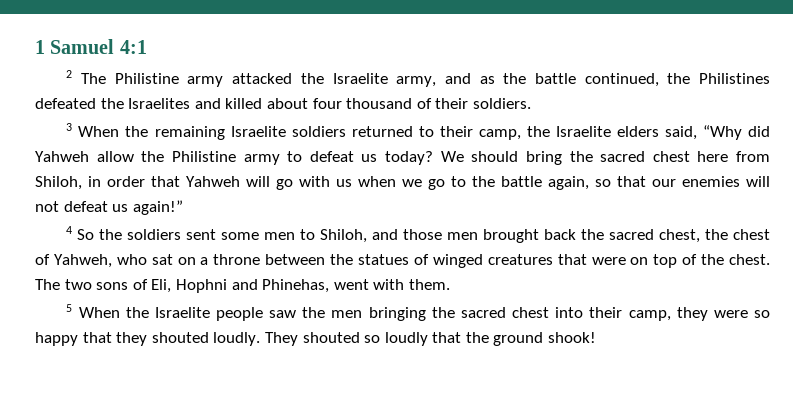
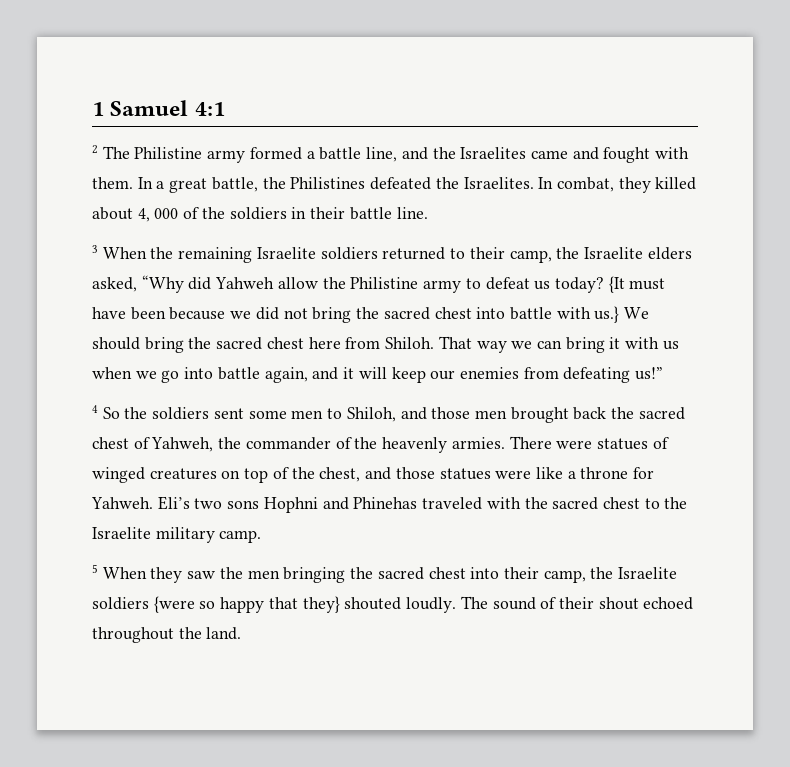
- 2 The Philistine army attacked the Israelite army, and as the battle continued, the Philistines defeated the Israelites and killed about four thousand of their soldiers.
+ 2 The Philistine army formed a battle line, and the Israelites came and fought with them. In a great battle, the Philistines defeated the Israelites. In combat, they killed about 4, 000 of the soldiers in their battle line.
- 3 When the remaining Israelite soldiers returned to their camp, the Israelite elders said, “Why did Yahweh allow the Philistine army to defeat us today?
+ 3 When the remaining Israelite soldiers returned to their camp, the Israelite elders asked, “Why did Yahweh allow the Philistine army to defeat us today?
- We should bring the sacred chest here from Shiloh, in order that Yahweh will go with us when we go to the battle again, so that our enemies will not defeat us again!”
+ {It must have been because we did not bring the sacred chest into battle with us.} We should bring the sacred chest here from Shiloh. That way we can bring it with us when we go into battle again, and it will keep our enemies from defeating us!”
- 4 So the soldiers sent some men to Shiloh, and those men brought back the sacred chest, the chest of Yahweh, who sat on a throne between the statues of winged creatures that were on top of the chest. The two sons of Eli, Hophni and Phinehas, went with them.
+ 4 So the soldiers sent some men to Shiloh, and those men brought back the sacred chest of Yahweh, the commander of the heavenly armies. There were statues of winged creatures on top of the chest, and those statues were like a throne for Yahweh. Eli’s two sons Hophni and Phinehas traveled with the sacred chest to the Israelite military camp.
- 5 When the Israelite people saw the men bringing the sacred chest into their camp, they were so happy that they shouted loudly.
+ 5 When they saw the men bringing the sacred chest into their camp, the Israelite soldiers {were so happy that they} shouted loudly.
- They shouted so loudly that the ground shook!
+ The sound of their shout echoed throughout the land.

